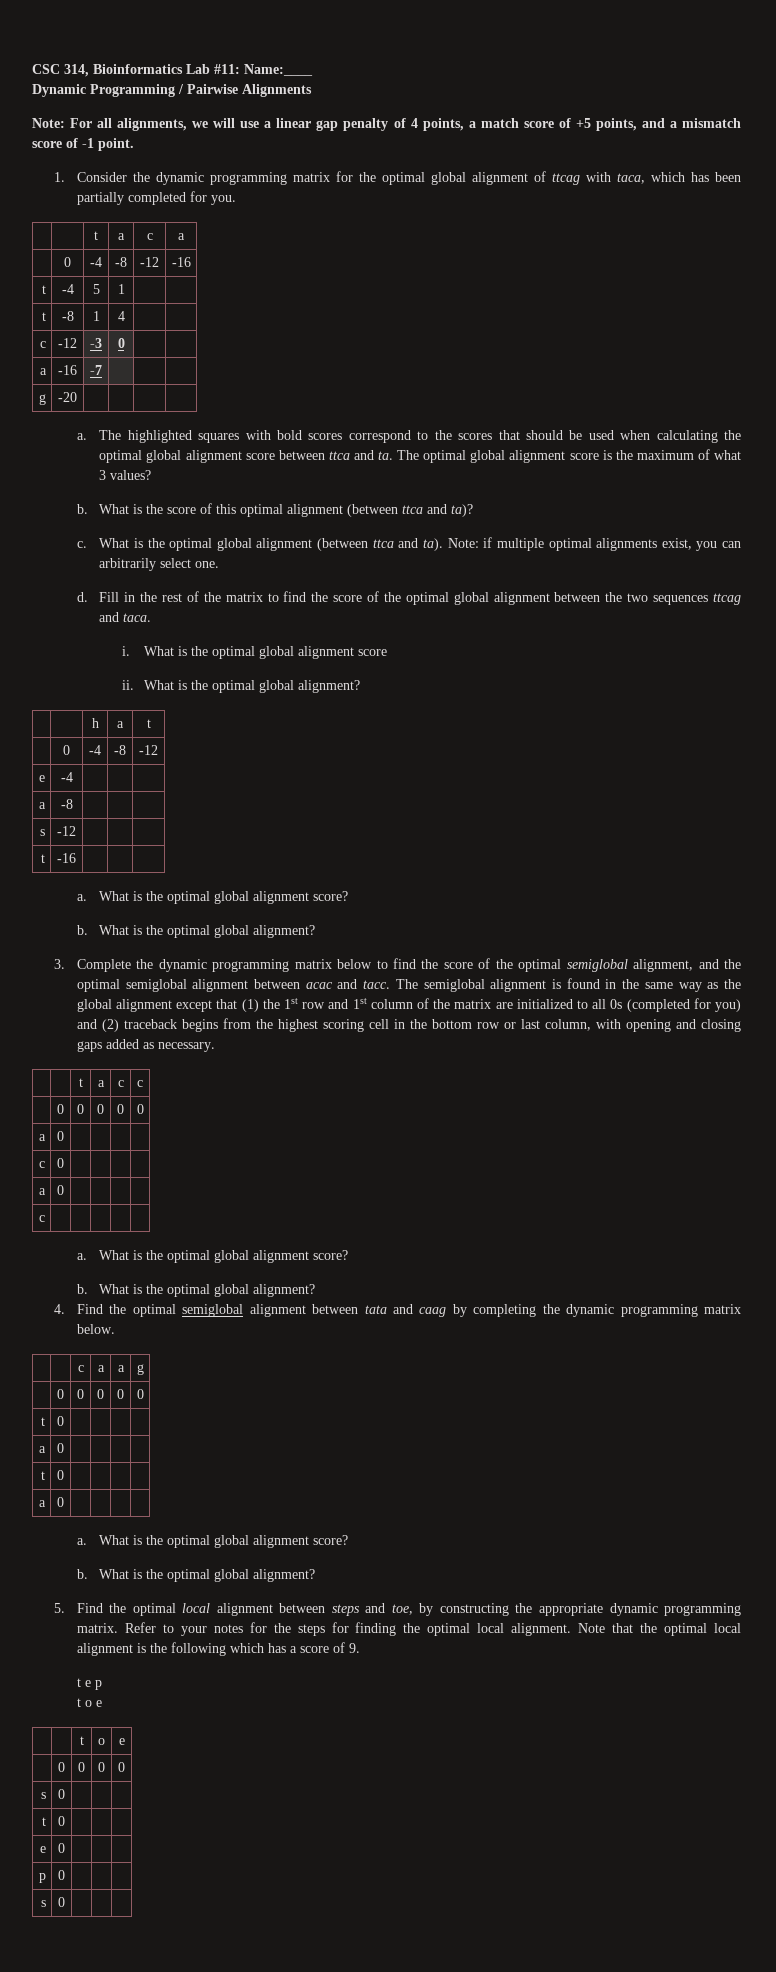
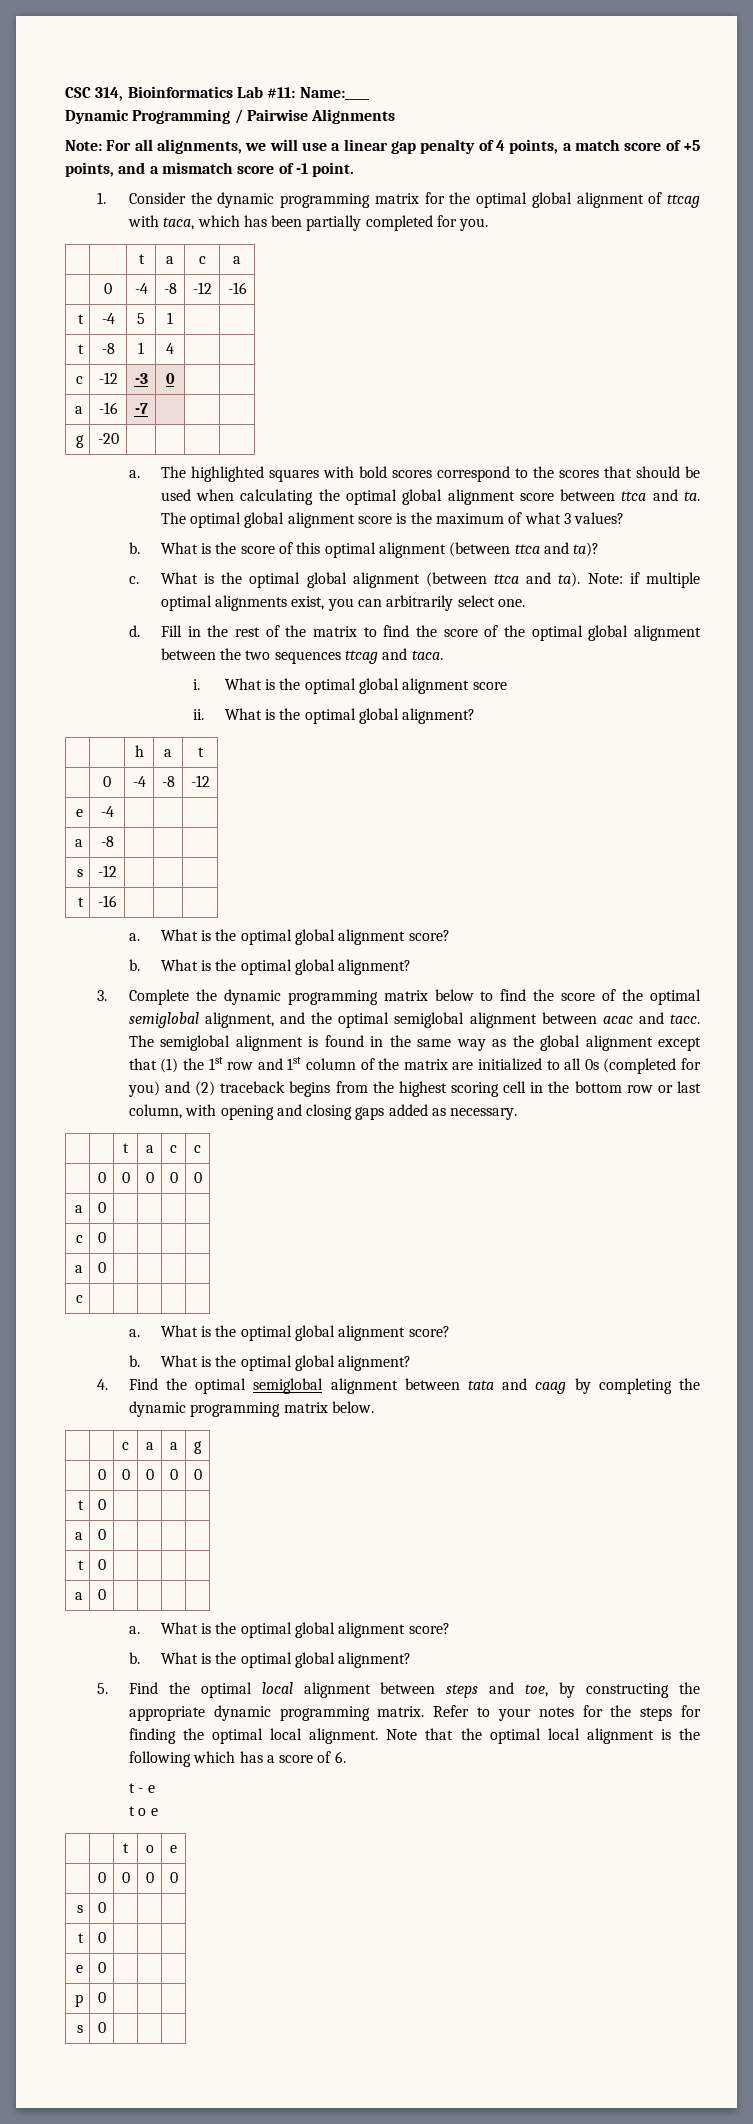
- Note that the optimal local alignment is the following which has a score of 9.
- t e p
+ Note that the optimal local alignment is the following which has a score of 6.
+ t - e

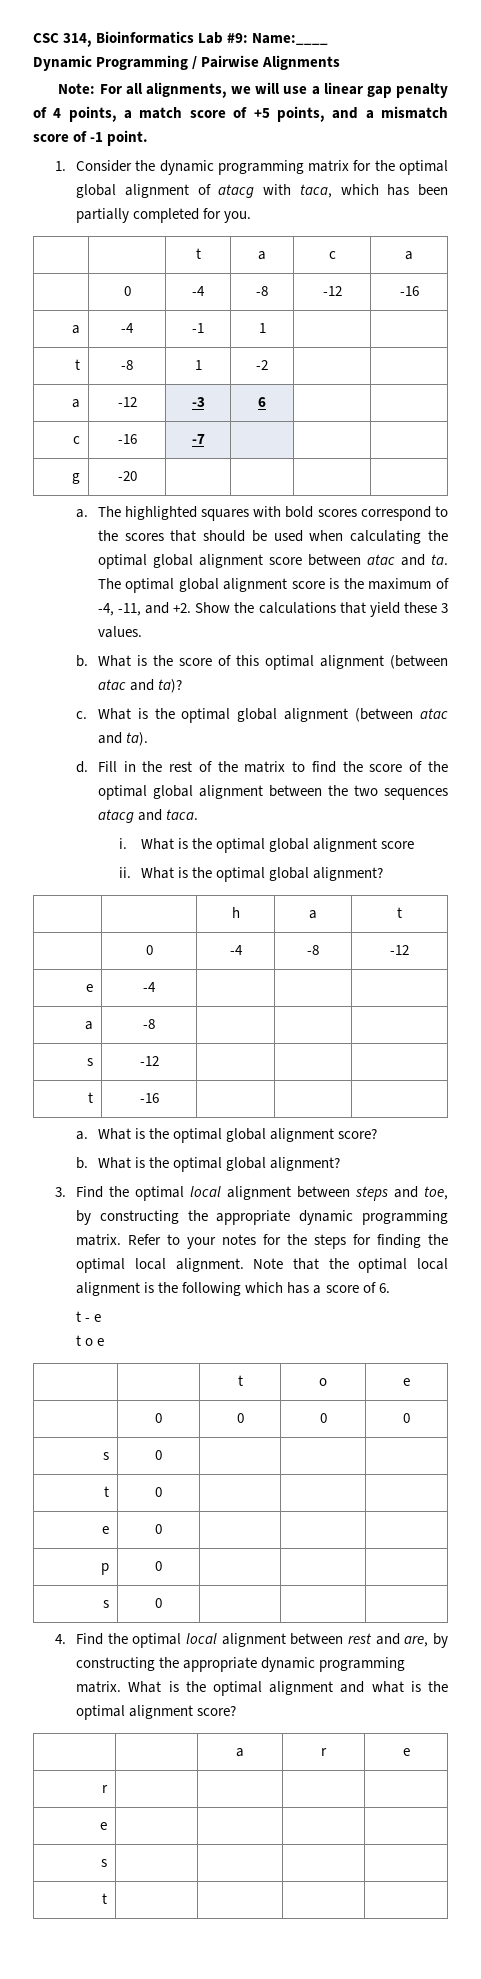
- CSC 314, Bioinformatics Lab #11: Name:____
+ CSC 314, Bioinformatics Lab #9: Name:____
- 1. Consider the dynamic programming matrix for the optimal global alignment of ttcag with taca, which has been partially completed for you.
+ 1. Consider the dynamic programming matrix for the optimal global alignment of atacg with taca, which has been partially completed for you.
- t | -4 | 5 | 1 | |
+ a | -4 | -1 | 1 | |
- t | -8 | 1 | 4 | |
- c | -12 | -3 | 0 | |
- a | -16 | -7 | | |
+ t | -8 | 1 | -2 | |
+ a | -12 | -3 | 6 | |
+ c | -16 | -7 | | |
- The highlighted squares with bold scores correspond to the scores that should be used when calculating the optimal global alignment score between ttca and ta.
+ The highlighted squares with bold scores correspond to the scores that should be used when calculating the optimal global alignment score between atac and ta.
- The optimal global alignment score is the maximum of what 3 values?
+ The optimal global alignment score is the maximum of -4, -11, and +2. Show the calculations that yield these 3 values.
- What is the score of this optimal alignment (between ttca and ta)?
+ What is the score of this optimal alignment (between atac and ta)?
- What is the optimal global alignment (between ttca and ta). Note: if multiple optimal alignments exist, you can arbitrarily select one.
+ What is the optimal global alignment (between atac and ta).
- Fill in the rest of the matrix to find the score of the optimal global alignment between the two sequences ttcag and taca.
+ Fill in the rest of the matrix to find the score of the optimal global alignment between the two sequences atacg and taca.
- 3. Complete the dynamic programming matrix below to find the score of the optimal semiglobal alignment, and the optimal semiglobal alignment between acac and tacc. The semiglobal alignment is found in the same way as the global alignment except that (1) the 1st row and 1st column of the matrix are initialized to all 0s (completed for you) and (2) traceback begins from the highest scoring cell in the bottom row or last column, with opening and closing gaps added as necessary.
- | | t | a | c | c
- | 0 | 0 | 0 | 0 | 0
- a | 0 | | | |
- c | 0 | | | |
- a | 0 | | | |
- c | | | | |
- a. What is the optimal global alignment score?
- b. What is the optimal global alignment?
- 4. Find the optimal semiglobal alignment between tata and caag by completing the dynamic programming matrix below.
- | | c | a | a | g
- | 0 | 0 | 0 | 0 | 0
- t | 0 | | | |
- a | 0 | | | |
- t | 0 | | | |
- a | 0 | | | |
- a. What is the optimal global alignment score?
- b. What is the optimal global alignment?
- 5. Find the optimal local alignment between steps and toe, by constructing the appropriate dynamic programming matrix.
+ 3. Find the optimal local alignment between steps and toe, by constructing the appropriate dynamic programming matrix.
+ 4. Find the optimal local alignment between rest and are, by constructing the appropriate dynamic programming matrix. What is the optimal alignment and what is the optimal alignment score?
+ | | a | r | e
+ r | | | |
+ e | | | |
+ s | | | |
+ t | | | |

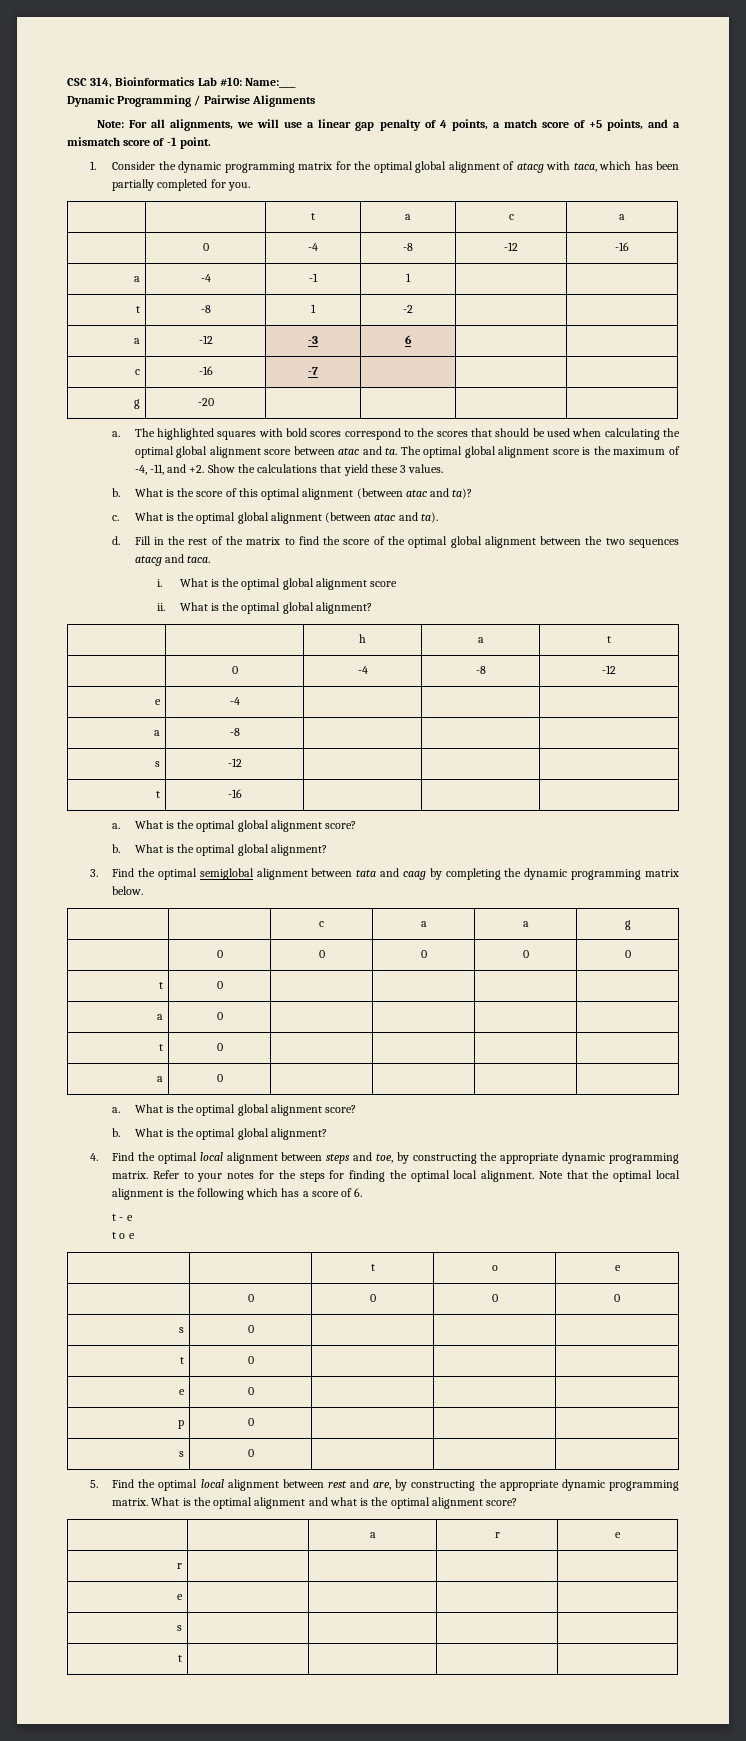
- CSC 314, Bioinformatics Lab #9: Name:____
+ CSC 314, Bioinformatics Lab #10: Name:____
- 3. Find the optimal local alignment between steps and toe, by constructing the appropriate dynamic programming matrix.
+ 3. Find the optimal semiglobal alignment between tata and caag by completing the dynamic programming matrix below.
+ | | c | a | a | g
+ | 0 | 0 | 0 | 0 | 0
+ t | 0 | | | |
+ a | 0 | | | |
+ t | 0 | | | |
+ a | 0 | | | |
+ a. What is the optimal global alignment score?
+ b. What is the optimal global alignment?
+ 4. Find the optimal local alignment between steps and toe, by constructing the appropriate dynamic programming matrix.
- 4. Find the optimal local alignment between rest and are, by constructing the appropriate dynamic programming matrix.
+ 5. Find the optimal local alignment between rest and are, by constructing the appropriate dynamic programming matrix.

